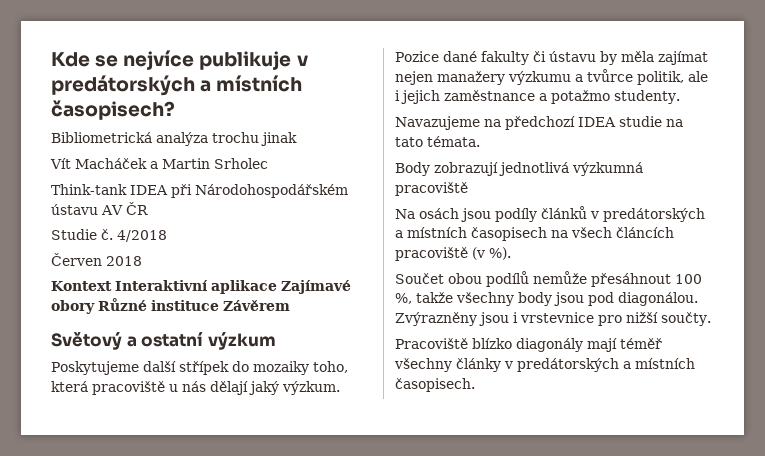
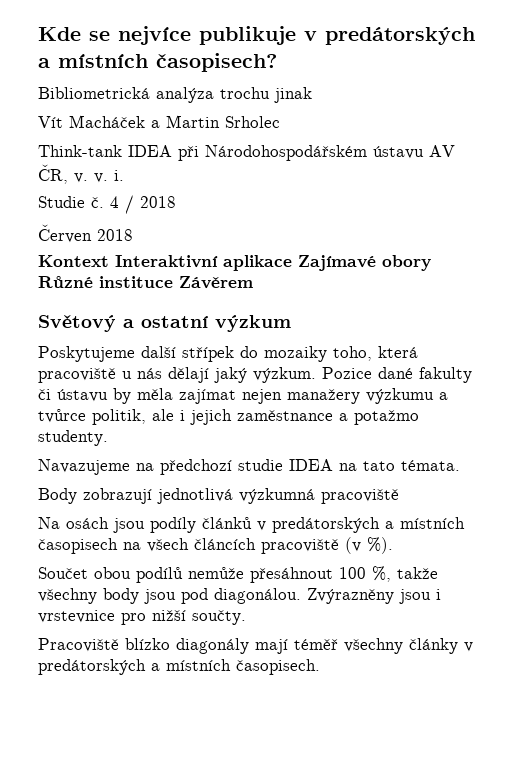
- Think-tank IDEA při Národohospodářském ústavu AV ČR
+ Think-tank IDEA při Národohospodářském ústavu AV ČR, v. v. i.
- 4/2018
+ 4 / 2018
- Navazujeme na předchozí IDEA studie na tato témata.
+ Navazujeme na předchozí studie IDEA na tato témata.

